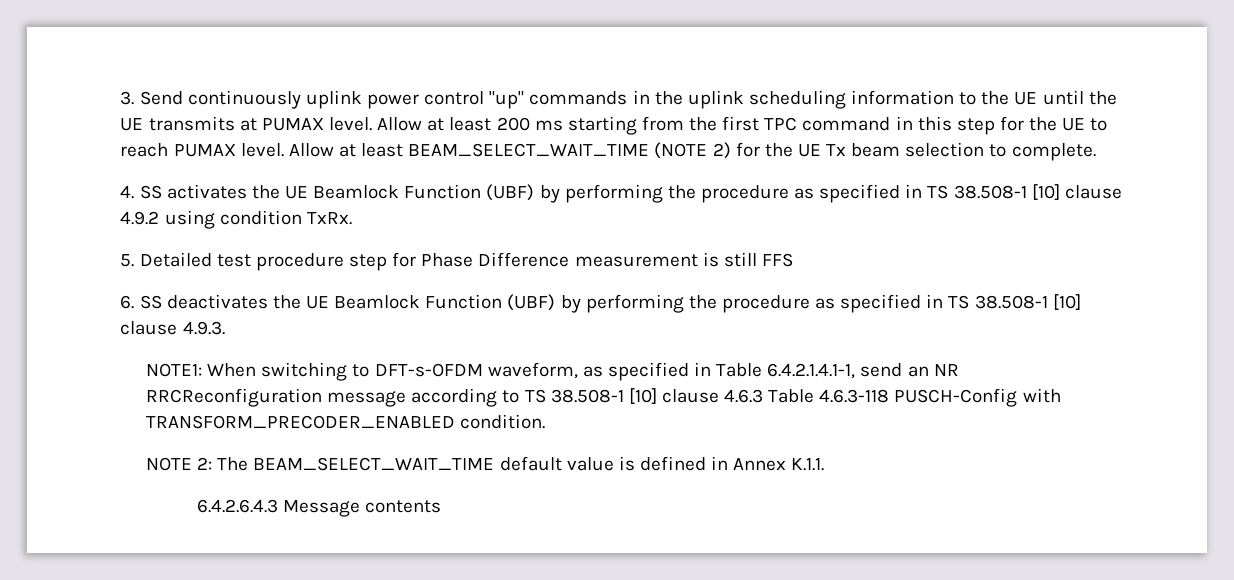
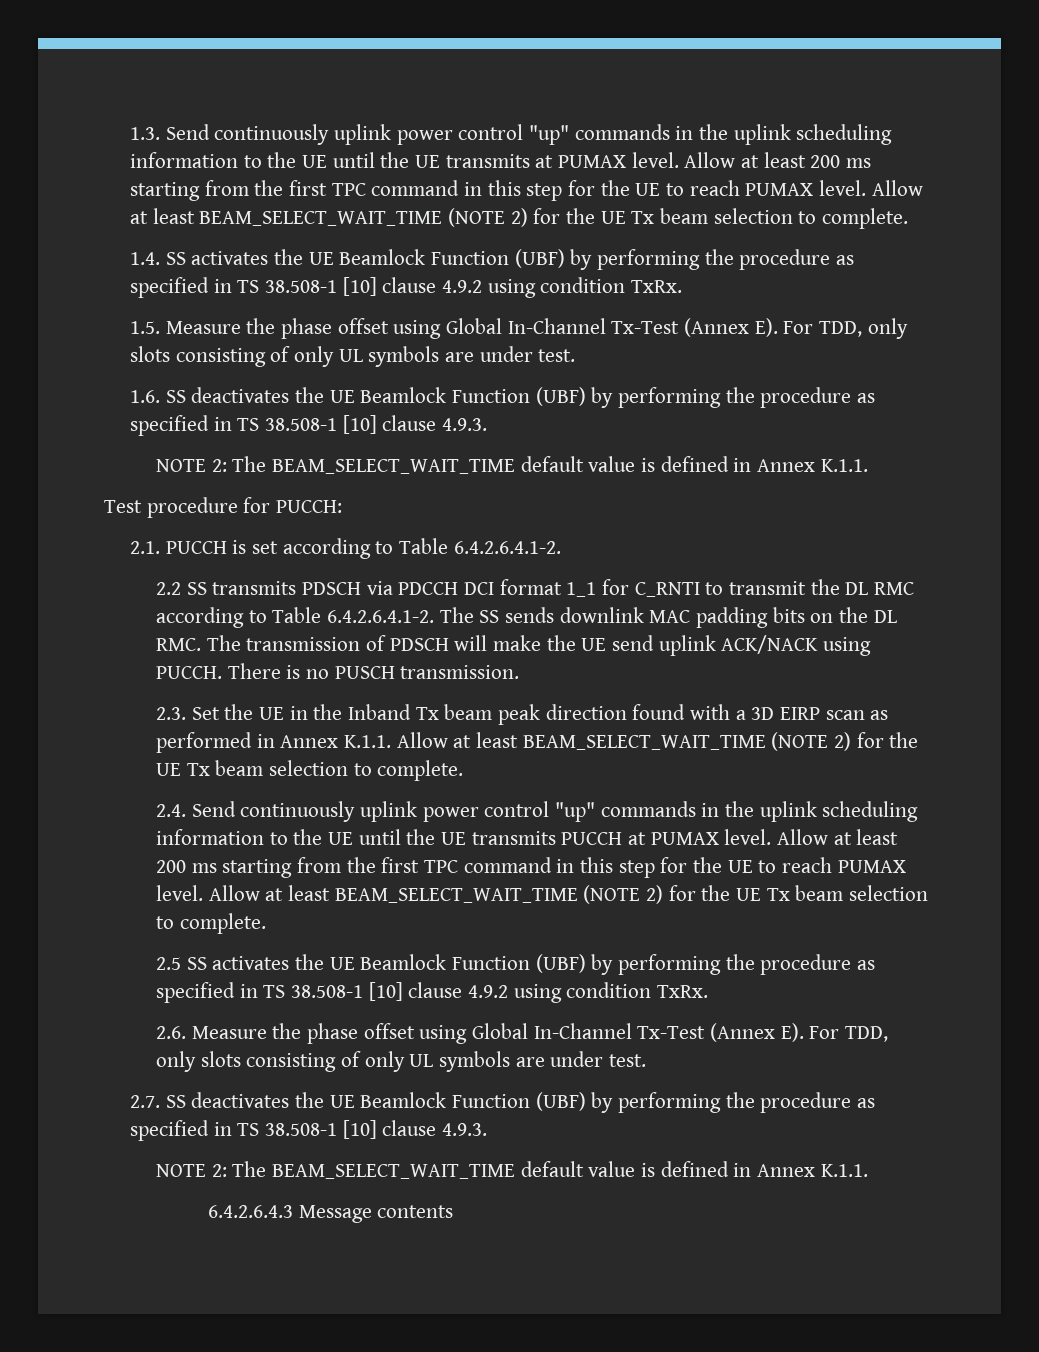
- 3. Send continuously uplink power control "up" commands in the uplink scheduling information to the UE until the UE transmits at PUMAX level.
+ 1.3. Send continuously uplink power control "up" commands in the uplink scheduling information to the UE until the UE transmits at PUMAX level.
- 4. SS activates the UE Beamlock Function (UBF) by performing the procedure as specified in TS 38.508-1 [10] clause 4.9.2 using condition TxRx.
+ 1.4. SS activates the UE Beamlock Function (UBF) by performing the procedure as specified in TS 38.508-1 [10] clause 4.9.2 using condition TxRx.
- 5. Detailed test procedure step for Phase Difference measurement is still FFS
- 6. SS deactivates the UE Beamlock Function (UBF) by performing the procedure as specified in TS 38.508-1 [10] clause 4.9.3.
- NOTE1: When switching to DFT-s-OFDM waveform, as specified in Table 6.4.2.1.4.1-1, send an NR RRCReconfiguration message according to TS 38.508-1 [10] clause 4.6.3 Table 4.6.3-118 PUSCH-Config with TRANSFORM_PRECODER_ENABLED condition.
+ 1.5. Measure the phase offset using Global In-Channel Tx-Test (Annex E). For TDD, only slots consisting of only UL symbols are under test.
+ 1.6. SS deactivates the UE Beamlock Function (UBF) by performing the procedure as specified in TS 38.508-1 [10] clause 4.9.3.
+ NOTE 2: The BEAM_SELECT_WAIT_TIME default value is defined in Annex K.1.1.
+ Test procedure for PUCCH:
+ 2.1. PUCCH is set according to Table 6.4.2.6.4.1-2.
+ 2.2 SS transmits PDSCH via PDCCH DCI format 1_1 for C_RNTI to transmit the DL RMC according to Table 6.4.2.6.4.1-2. The SS sends downlink MAC padding bits on the DL RMC. The transmission of PDSCH will make the UE send uplink ACK/NACK using PUCCH. There is no PUSCH transmission.
+ 2.3. Set the UE in the Inband Tx beam peak direction found with a 3D EIRP scan as performed in Annex K.1.1. Allow at least BEAM_SELECT_WAIT_TIME (NOTE 2) for the UE Tx beam selection to complete.
+ 2.4. Send continuously uplink power control "up" commands in the uplink scheduling information to the UE until the UE transmits PUCCH at PUMAX level. Allow at least 200 ms starting from the first TPC command in this step for the UE to reach PUMAX level. Allow at least BEAM_SELECT_WAIT_TIME (NOTE 2) for the UE Tx beam selection to complete.
+ 2.5 SS activates the UE Beamlock Function (UBF) by performing the procedure as specified in TS 38.508-1 [10] clause 4.9.2 using condition TxRx.
+ 2.6. Measure the phase offset using Global In-Channel Tx-Test (Annex E). For TDD, only slots consisting of only UL symbols are under test.
+ 2.7. SS deactivates the UE Beamlock Function (UBF) by performing the procedure as specified in TS 38.508-1 [10] clause 4.9.3.

